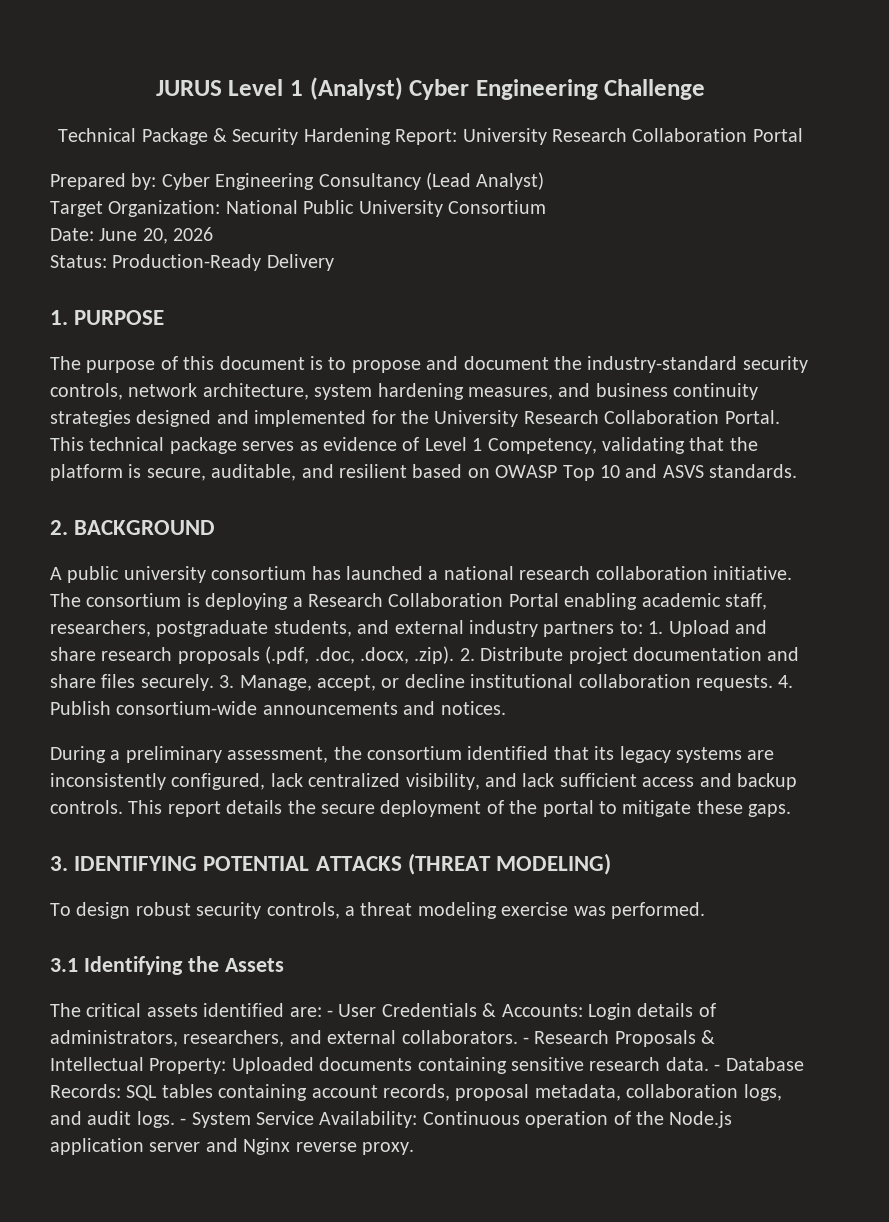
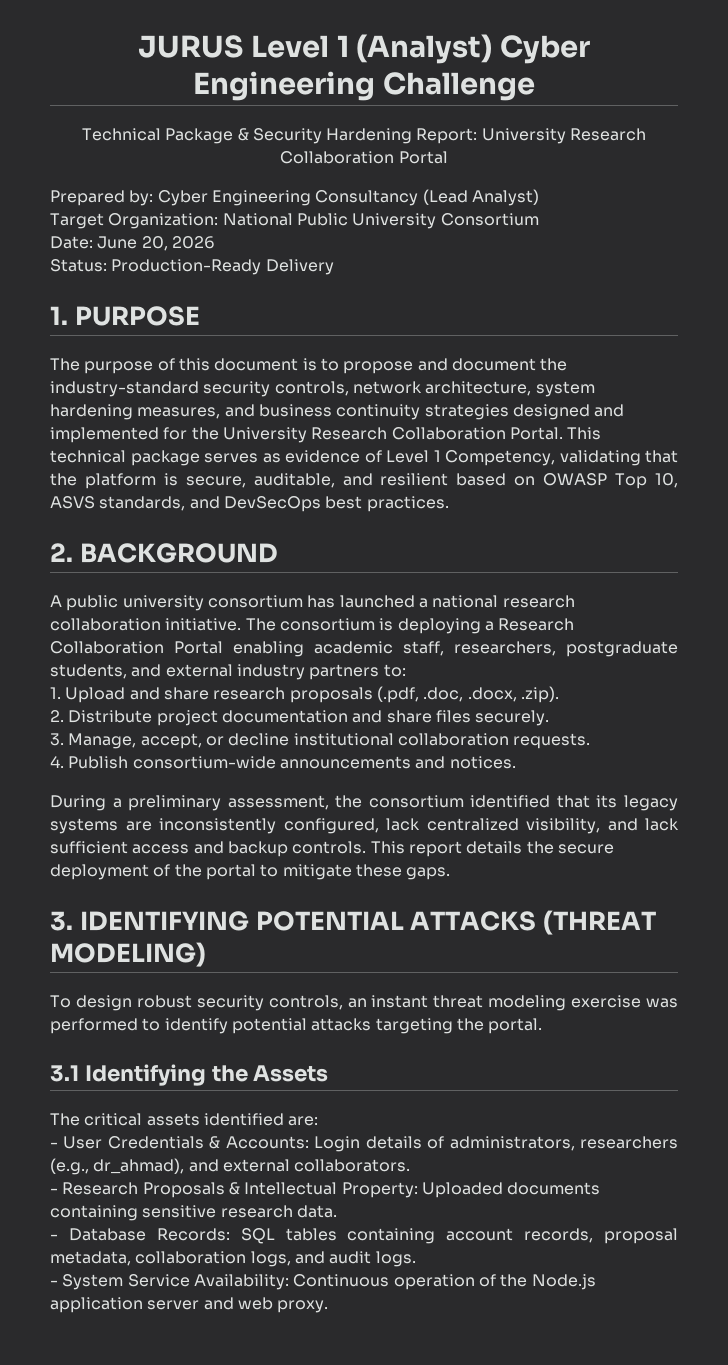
- This technical package serves as evidence of Level 1 Competency, validating that the platform is secure, auditable, and resilient based on OWASP Top 10 and ASVS standards.
+ This technical package serves as evidence of Level 1 Competency, validating that the platform is secure, auditable, and resilient based on OWASP Top 10, ASVS standards, and DevSecOps best practices.
- The consortium is deploying a Research Collaboration Portal enabling academic staff, researchers, postgraduate students, and external industry partners to: 1. Upload and share research proposals (.pdf, .doc, .docx, .zip). 2. Distribute project documentation and share files securely. 3. Manage, accept, or decline institutional collaboration requests. 4. Publish consortium-wide announcements and notices.
+ The consortium is deploying a Research Collaboration Portal enabling academic staff, researchers, postgraduate students, and external industry partners to:
+ 1. Upload and share research proposals (.pdf, .doc, .docx, .zip).
+ 2. Distribute project documentation and share files securely.
+ 3. Manage, accept, or decline institutional collaboration requests.
+ 4. Publish consortium-wide announcements and notices.
- To design robust security controls, a threat modeling exercise was performed.
+ To design robust security controls, an instant threat modeling exercise was performed to identify potential attacks targeting the portal.
- The critical assets identified are: - User Credentials & Accounts: Login details of administrators, researchers, and external collaborators. - Research Proposals & Intellectual Property: Uploaded documents containing sensitive research data. - Database Records: SQL tables containing account records, proposal metadata, collaboration logs, and audit logs. - System Service Availability: Continuous operation of the Node.js application server and Nginx reverse proxy.
+ The critical assets identified are:
+ - User Credentials & Accounts: Login details of administrators, researchers (e.g., dr_ahmad), and external collaborators.
+ - Research Proposals & Intellectual Property: Uploaded documents containing sensitive research data.
+ - Database Records: SQL tables containing account records, proposal metadata, collaboration logs, and audit logs.
+ - System Service Availability: Continuous operation of the Node.js application server and web proxy.

